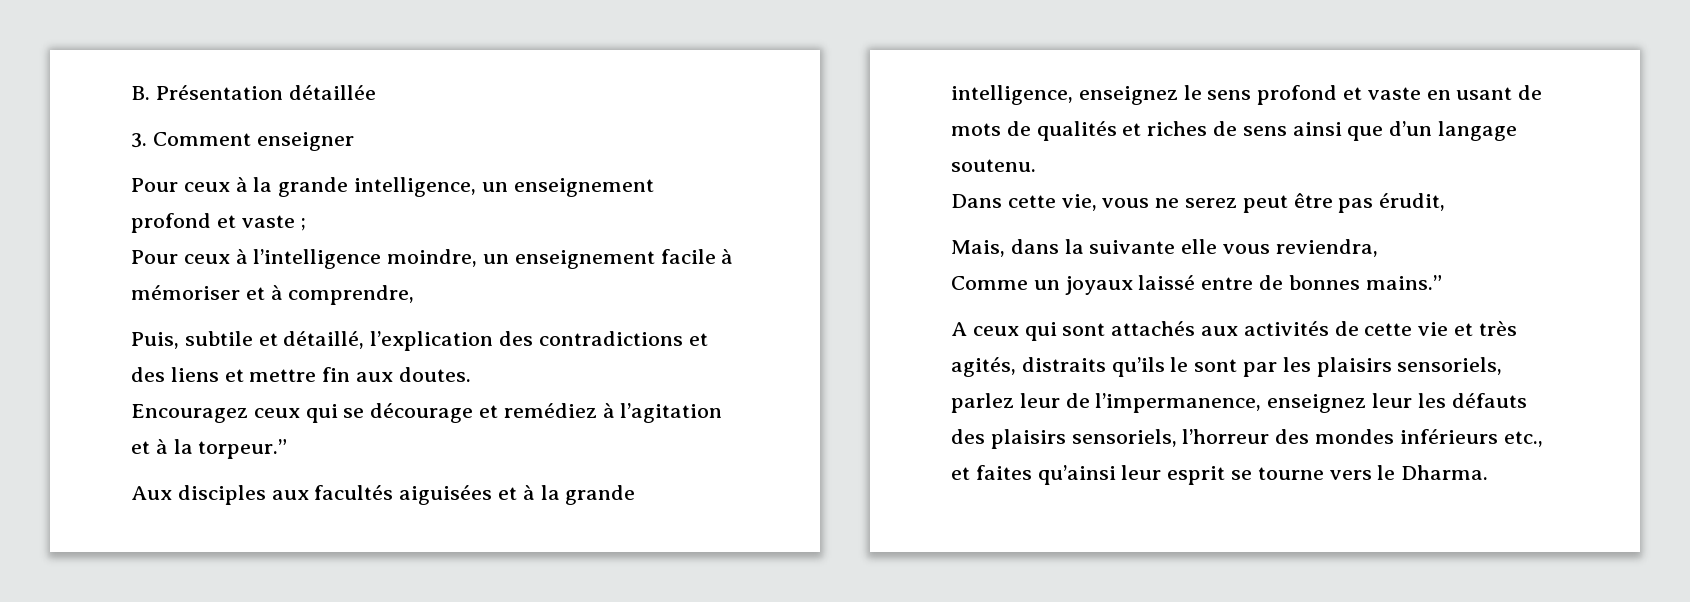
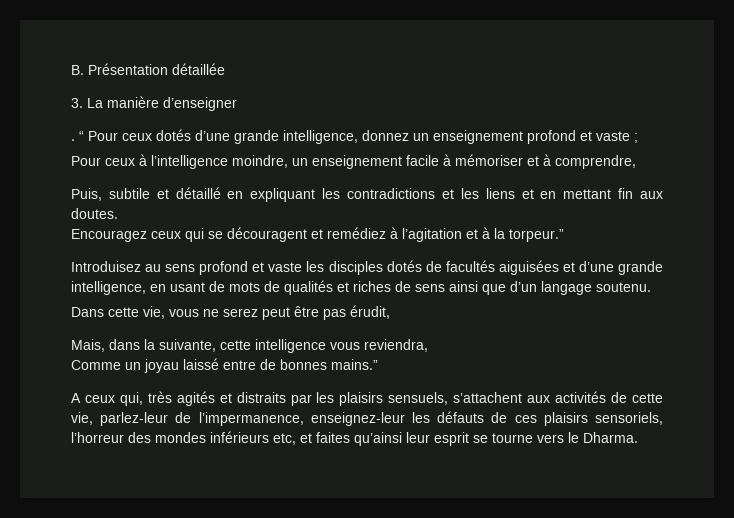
- 3. Comment enseigner
- Pour ceux à la grande intelligence, un enseignement profond et vaste ;
+ 3. La manière d’enseigner
+ . “ Pour ceux dotés d’une grande intelligence, donnez un enseignement profond et vaste ;
- Puis, subtile et détaillé, l’explication des contradictions et des liens et mettre fin aux doutes.
+ Puis, subtile et détaillé en expliquant les contradictions et les liens et en mettant fin aux doutes.
- Encouragez ceux qui se décourage et remédiez à l’agitation et à la torpeur.”
+ Encouragez ceux qui se découragent et remédiez à l’agitation et à la torpeur.”
- Aux disciples aux facultés aiguisées et à la grande intelligence, enseignez le sens profond et vaste en usant de mots de qualités et riches de sens ainsi que d’un langage soutenu.
+ Introduisez au sens profond et vaste les disciples dotés de facultés aiguisées et d’une grande intelligence, en usant de mots de qualités et riches de sens ainsi que d’un langage soutenu.
- Mais, dans la suivante elle vous reviendra,
+ Mais, dans la suivante, cette intelligence vous reviendra,
- Comme un joyaux laissé entre de bonnes mains.”
+ Comme un joyau laissé entre de bonnes mains.”
- A ceux qui sont attachés aux activités de cette vie et très agités, distraits qu’ils le sont par les plaisirs sensoriels, parlez leur de l’impermanence, enseignez leur les défauts des plaisirs sensoriels, l’horreur des mondes inférieurs etc., et faites qu’ainsi leur esprit se tourne vers le Dharma.
+ A ceux qui, très agités et distraits par les plaisirs sensuels, s’attachent aux activités de cette vie, parlez-leur de l’impermanence, enseignez-leur les défauts de ces plaisirs sensoriels, l’horreur des mondes inférieurs etc, et faites qu’ainsi leur esprit se tourne vers le Dharma.

